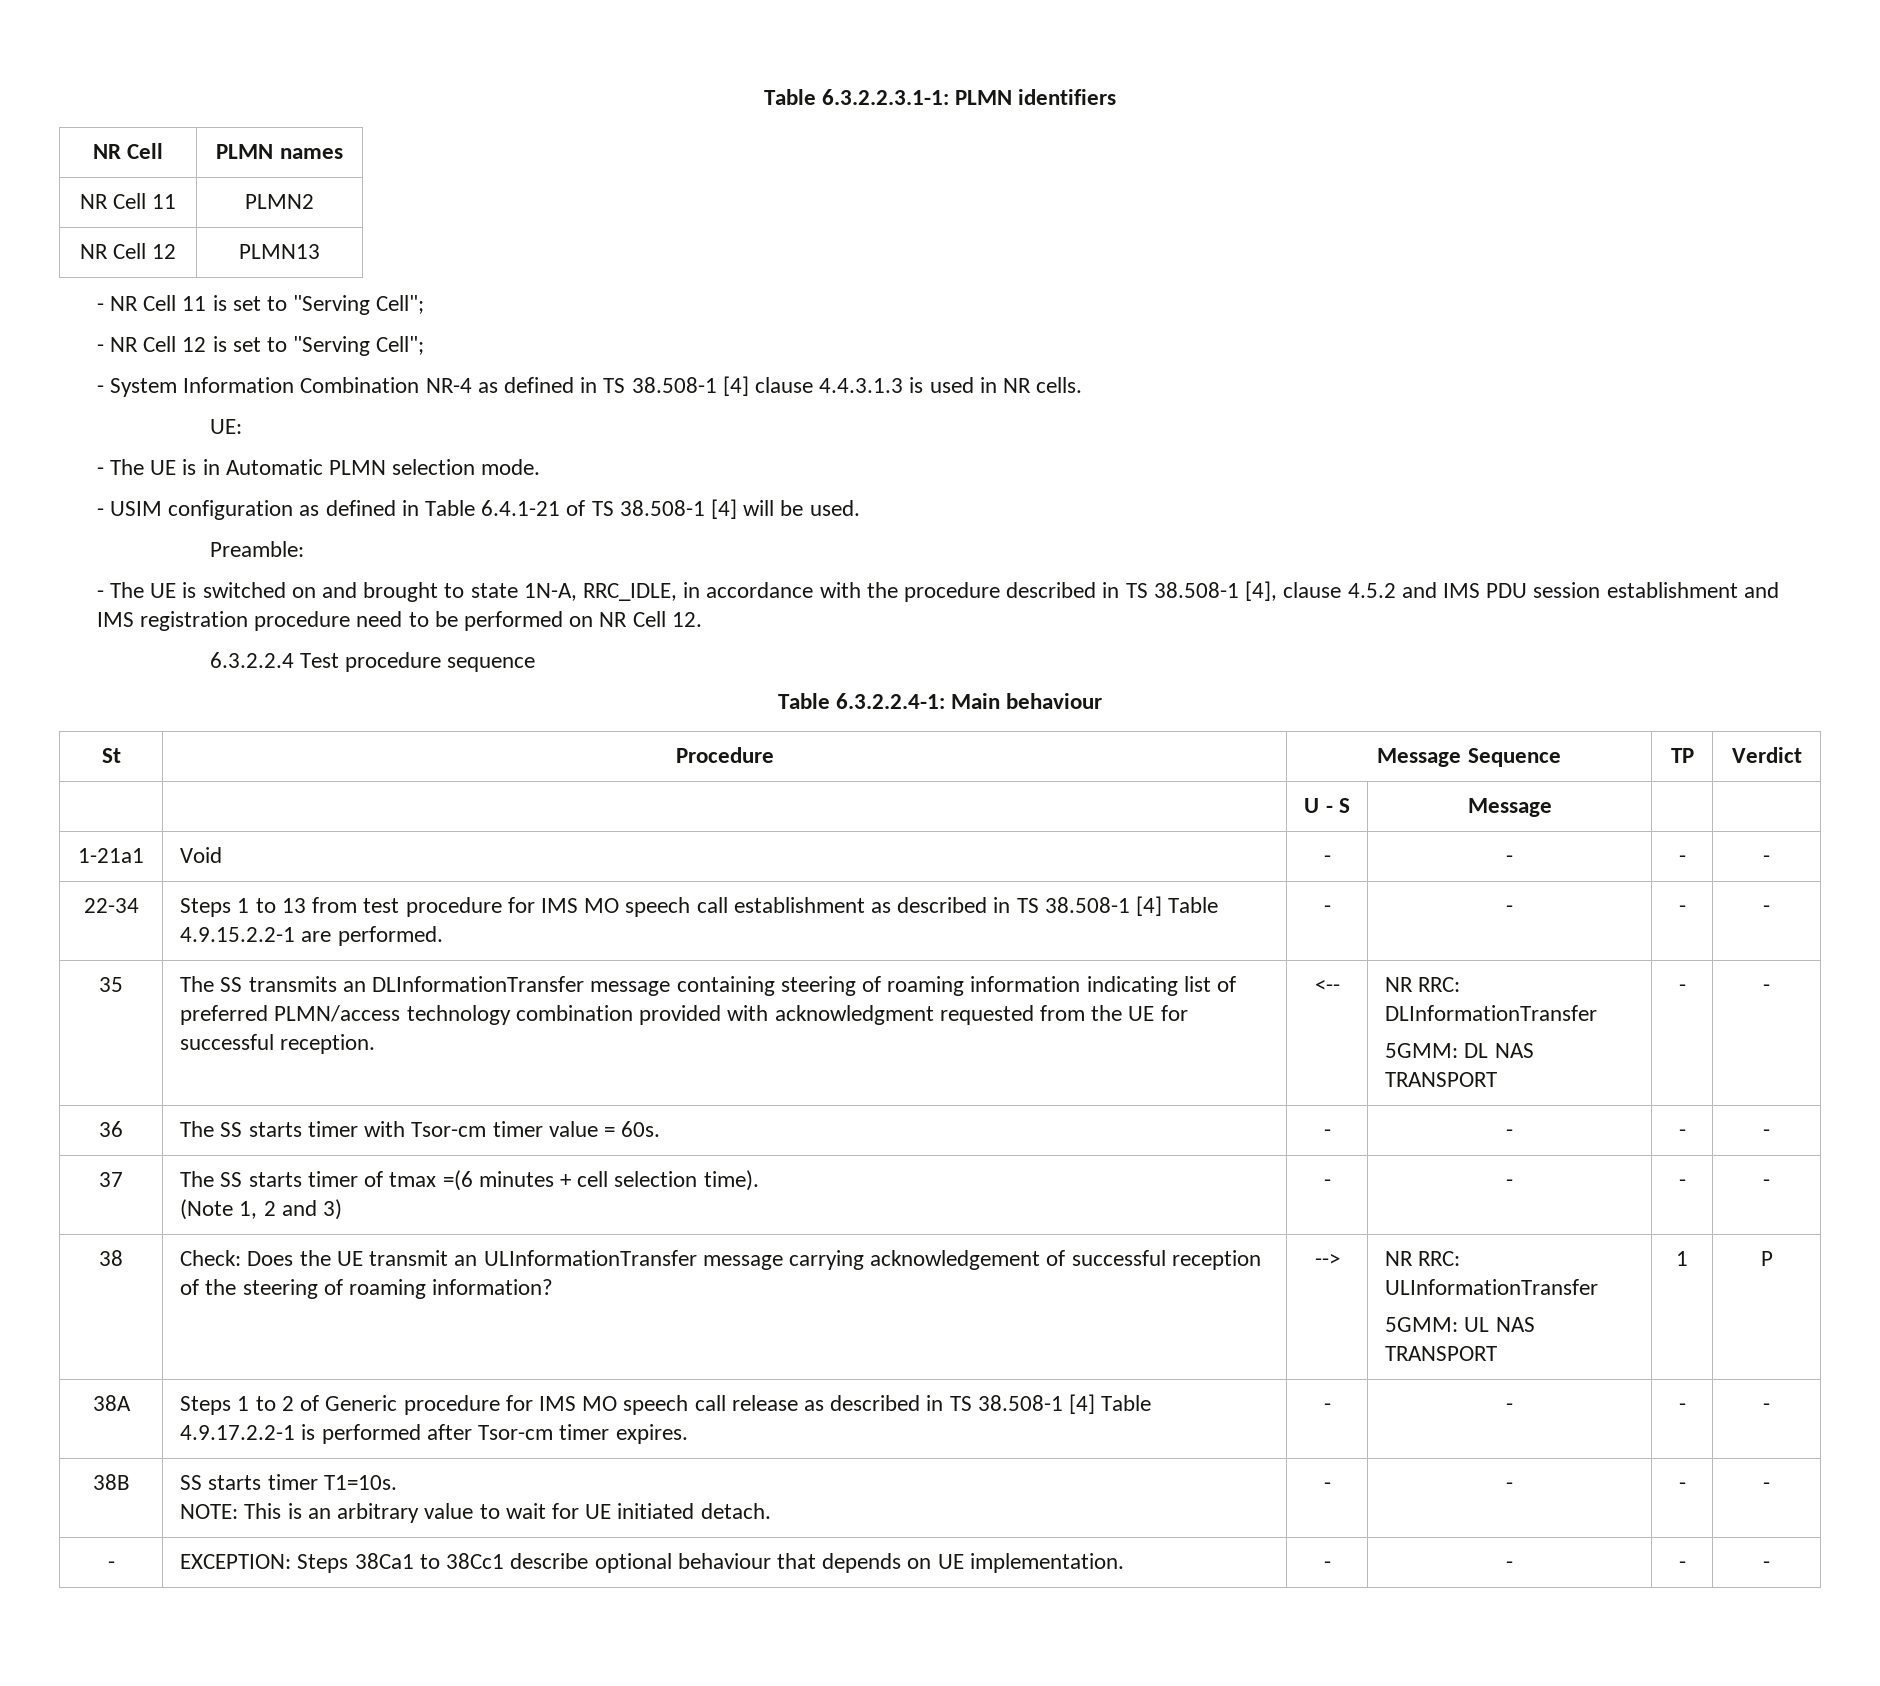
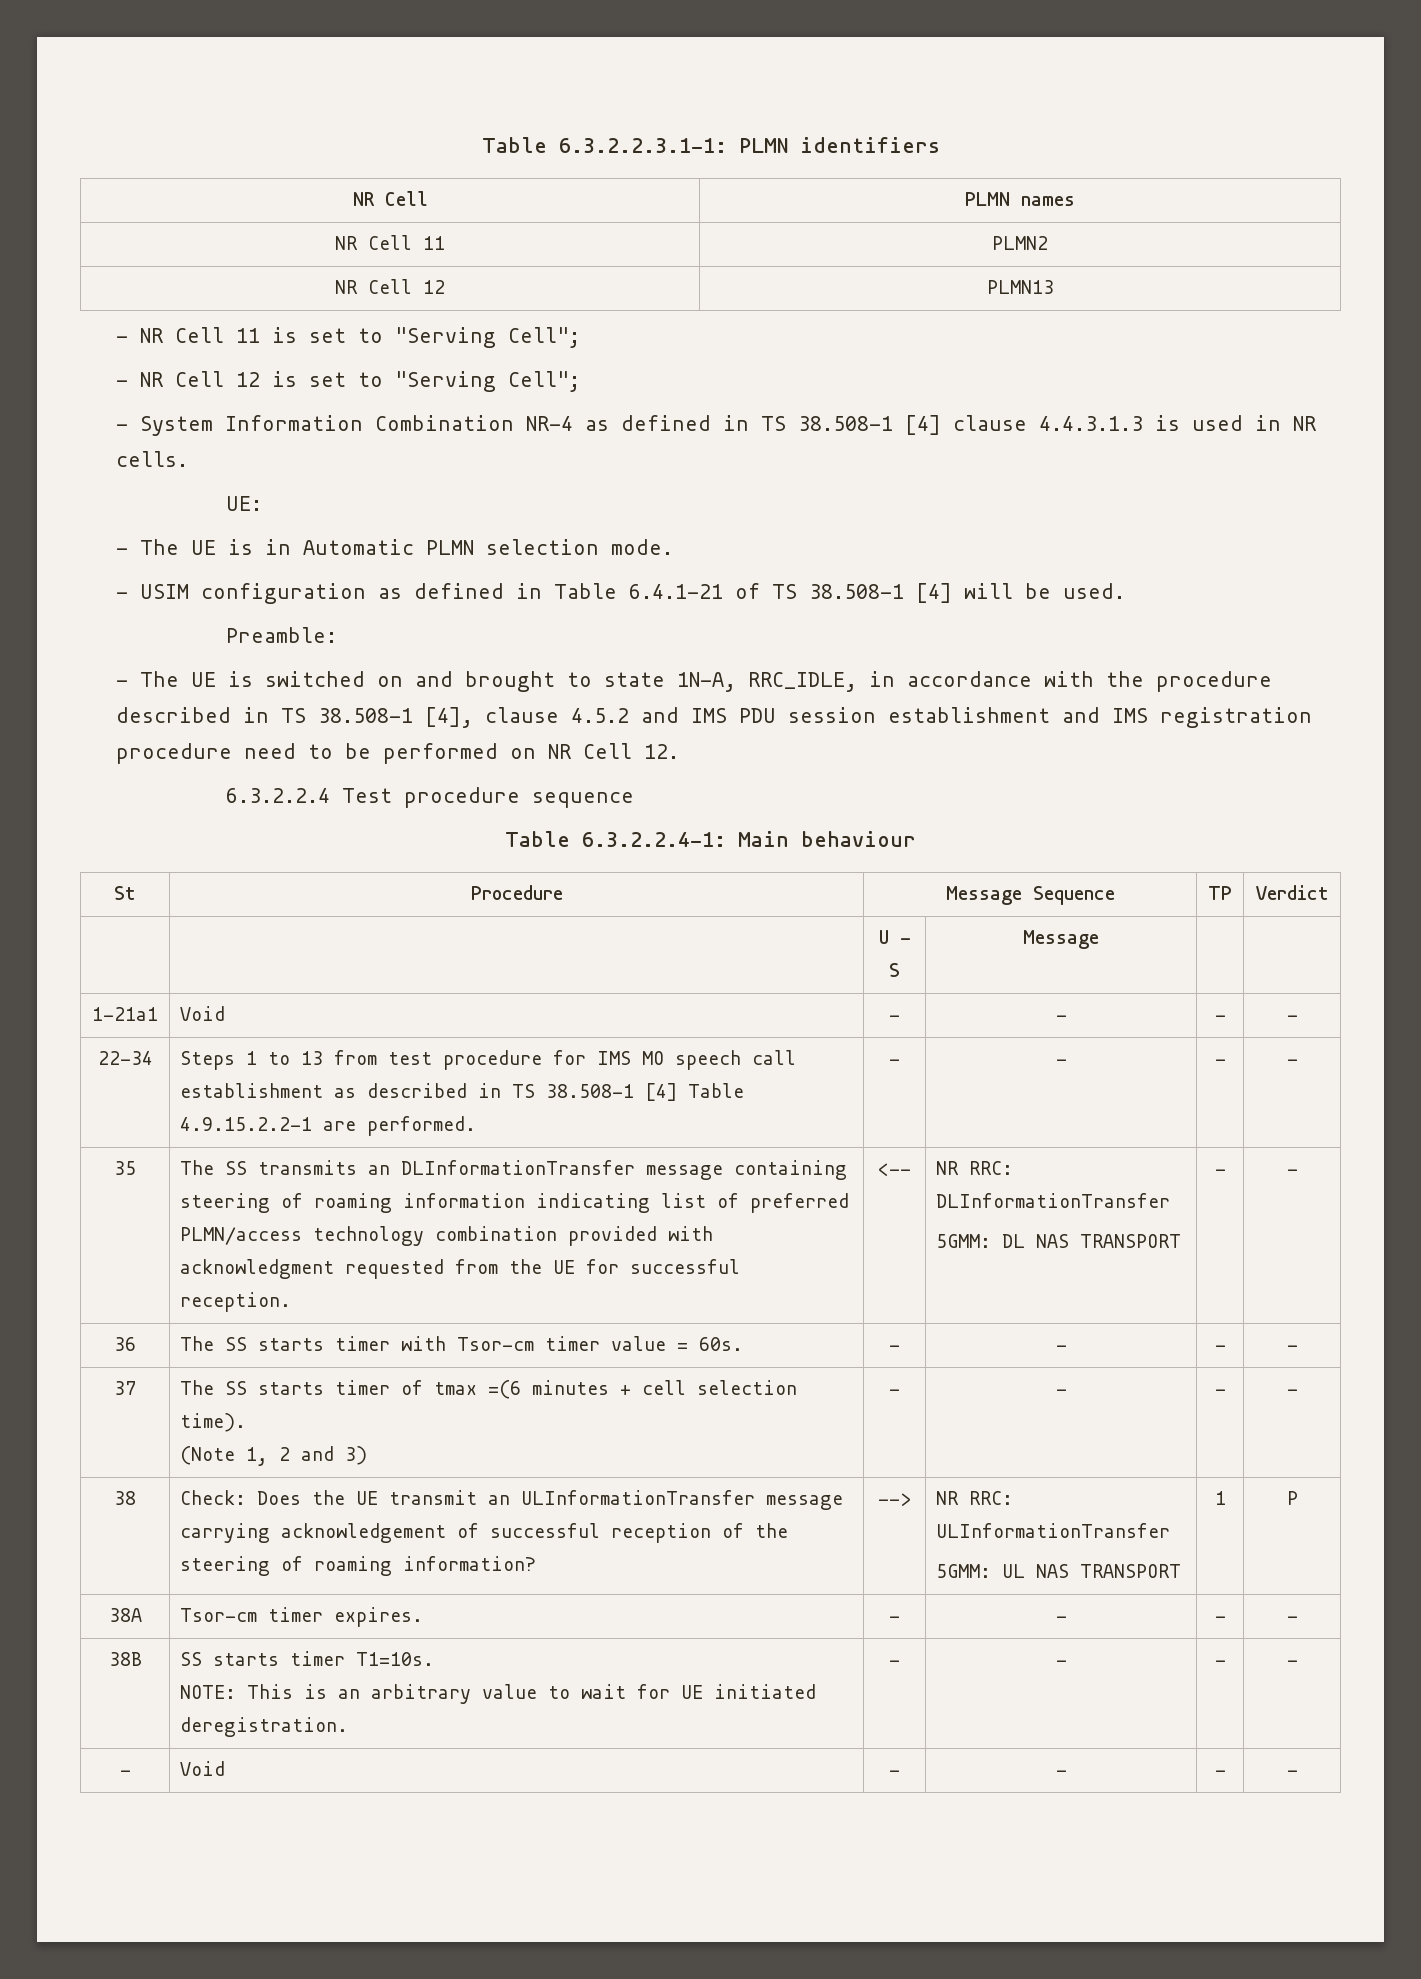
- 38A | Steps 1 to 2 of Generic procedure for IMS MO speech call release as described in TS 38.508-1 [4] Table 4.9.17.2.2-1 is performed after Tsor-cm timer expires. | - | - | - | -
+ 38A | Tsor-cm timer expires. | - | - | - | -
  38B | SS starts timer T1=10s.
- NOTE: This is an arbitrary value to wait for UE initiated detach. | - | - | - | -
+ NOTE: This is an arbitrary value to wait for UE initiated deregistration. | - | - | - | -
- - | EXCEPTION: Steps 38Ca1 to 38Cc1 describe optional behaviour that depends on UE implementation. | - | - | - | -
+ - | Void | - | - | - | -

